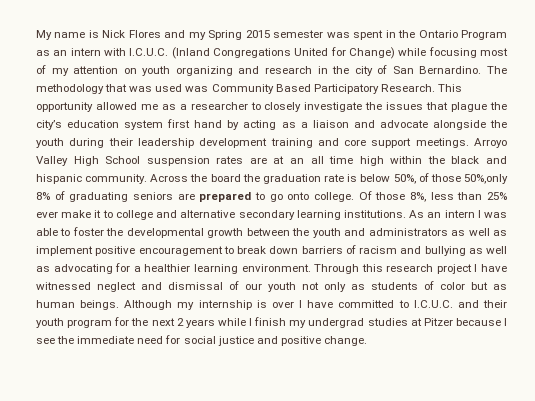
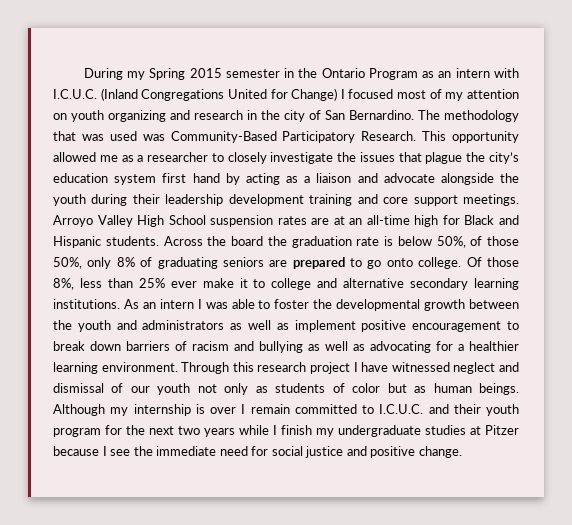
- My name is Nick Flores and my Spring 2015 semester was spent in the Ontario Program as an intern with I.C.U.C. (Inland Congregations United for Change) while focusing most of my attention on youth organizing and research in the city of San Bernardino.
+ During my Spring 2015 semester in the Ontario Program as an intern with I.C.U.C. (Inland Congregations United for Change) I focused most of my attention on youth organizing and research in the city of San Bernardino.
- The methodology that was used was Community Based Participatory Research.
+ The methodology that was used was Community-Based Participatory Research.
- Arroyo Valley High School suspension rates are at an all time high within the black and hispanic community.
+ Arroyo Valley High School suspension rates are at an all-time high for Black and Hispanic students.
- Across the board the graduation rate is below 50%, of those 50%,only 8% of graduating seniors are prepared to go onto college.
+ Across the board the graduation rate is below 50%, of those 50%, only 8% of graduating seniors are prepared to go onto college.
- Although my internship is over I have committed to I.C.U.C. and their youth program for the next 2 years while I finish my undergrad studies at Pitzer because I see the immediate need for social justice and positive change.
+ Although my internship is over I remain committed to I.C.U.C. and their youth program for the next two years while I finish my undergraduate studies at Pitzer because I see the immediate need for social justice and positive change.

